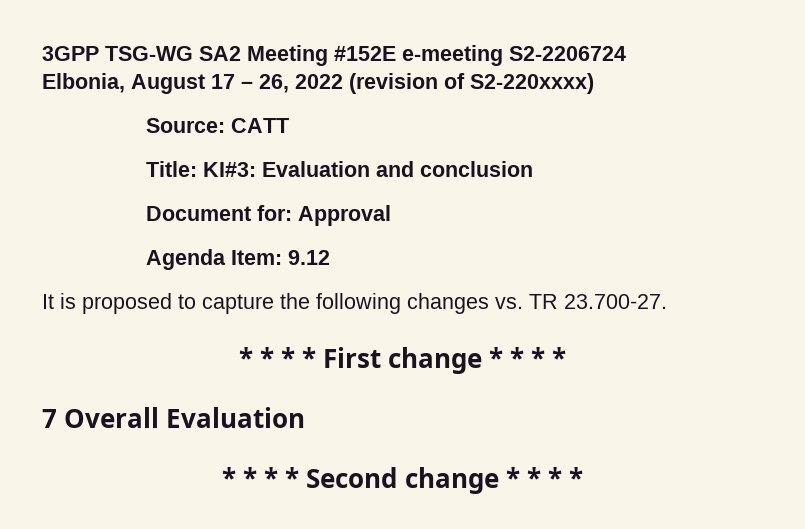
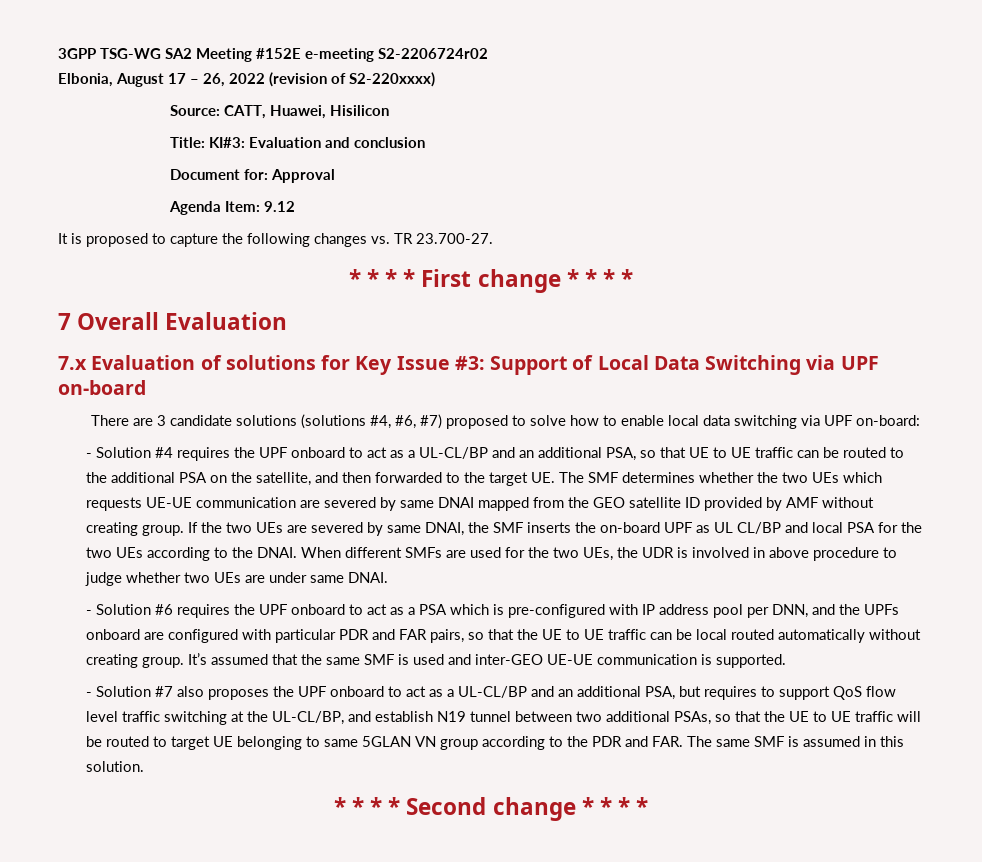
- 3GPP TSG-WG SA2 Meeting #152E e-meeting S2-2206724
+ 3GPP TSG-WG SA2 Meeting #152E e-meeting S2-2206724r02
- Source: CATT
+ Source: CATT, Huawei, Hisilicon
+ 7.x Evaluation of solutions for Key Issue #3: Support of Local Data Switching via UPF on-board
+ There are 3 candidate solutions (solutions #4, #6, #7) proposed to solve how to enable local data switching via UPF on-board:
+ - Solution #4 requires the UPF onboard to act as a UL-CL/BP and an additional PSA, so that UE to UE traffic can be routed to the additional PSA on the satellite, and then forwarded to the target UE. The SMF determines whether the two UEs which requests UE-UE communication are severed by same DNAI mapped from the GEO satellite ID provided by AMF without creating group. If the two UEs are severed by same DNAI, the SMF inserts the on-board UPF as UL CL/BP and local PSA for the two UEs according to the DNAI. When different SMFs are used for the two UEs, the UDR is involved in above procedure to judge whether two UEs are under same DNAI.
+ - Solution #6 requires the UPF onboard to act as a PSA which is pre-configured with IP address pool per DNN, and the UPFs onboard are configured with particular PDR and FAR pairs, so that the UE to UE traffic can be local routed automatically without creating group. It’s assumed that the same SMF is used and inter-GEO UE-UE communication is supported.
+ - Solution #7 also proposes the UPF onboard to act as a UL-CL/BP and an additional PSA, but requires to support QoS flow level traffic switching at the UL-CL/BP, and establish N19 tunnel between two additional PSAs, so that the UE to UE traffic will be routed to target UE belonging to same 5GLAN VN group according to the PDR and FAR. The same SMF is assumed in this solution.

